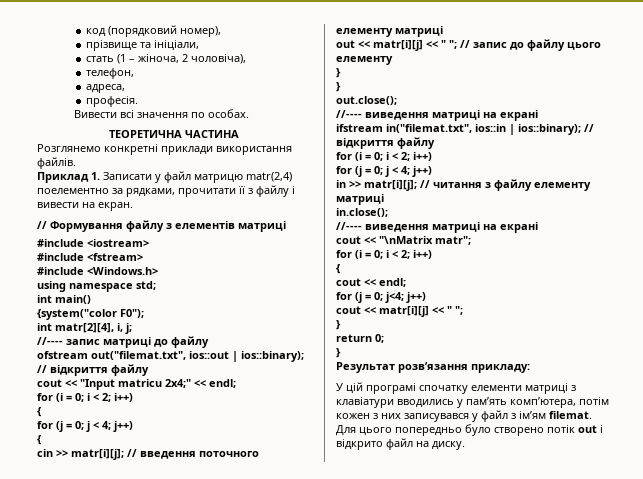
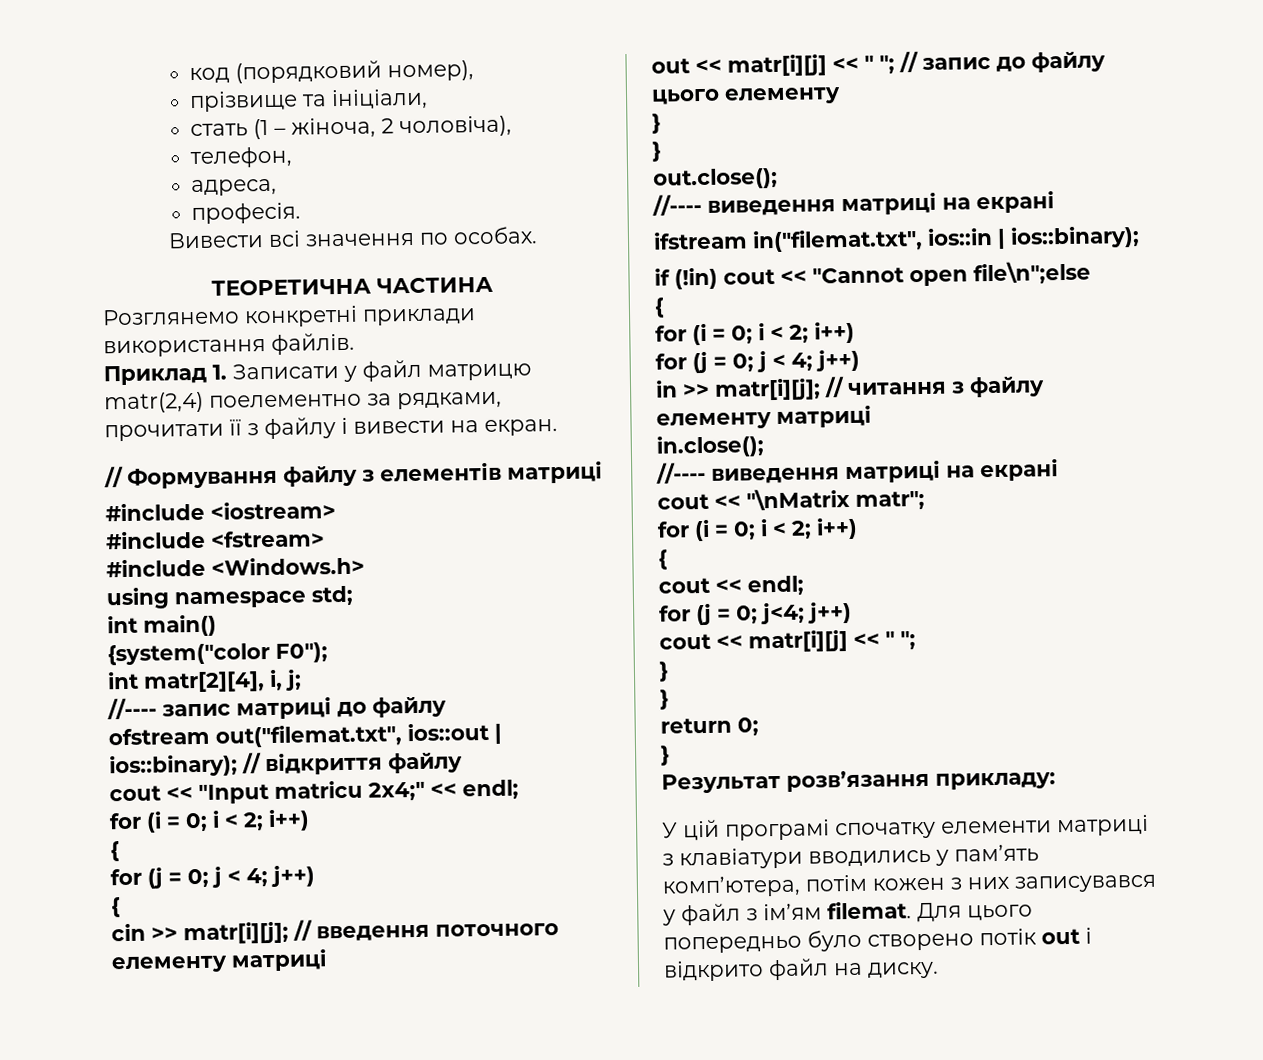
- ifstream in("filemat.txt", ios::in | ios::binary); // відкриття файлу
+ ifstream in("filemat.txt", ios::in | ios::binary);
+ if (!in) cout << "Cannot open file\n";else
+ {
  cout << matr[i][j] << " ";
+ }

